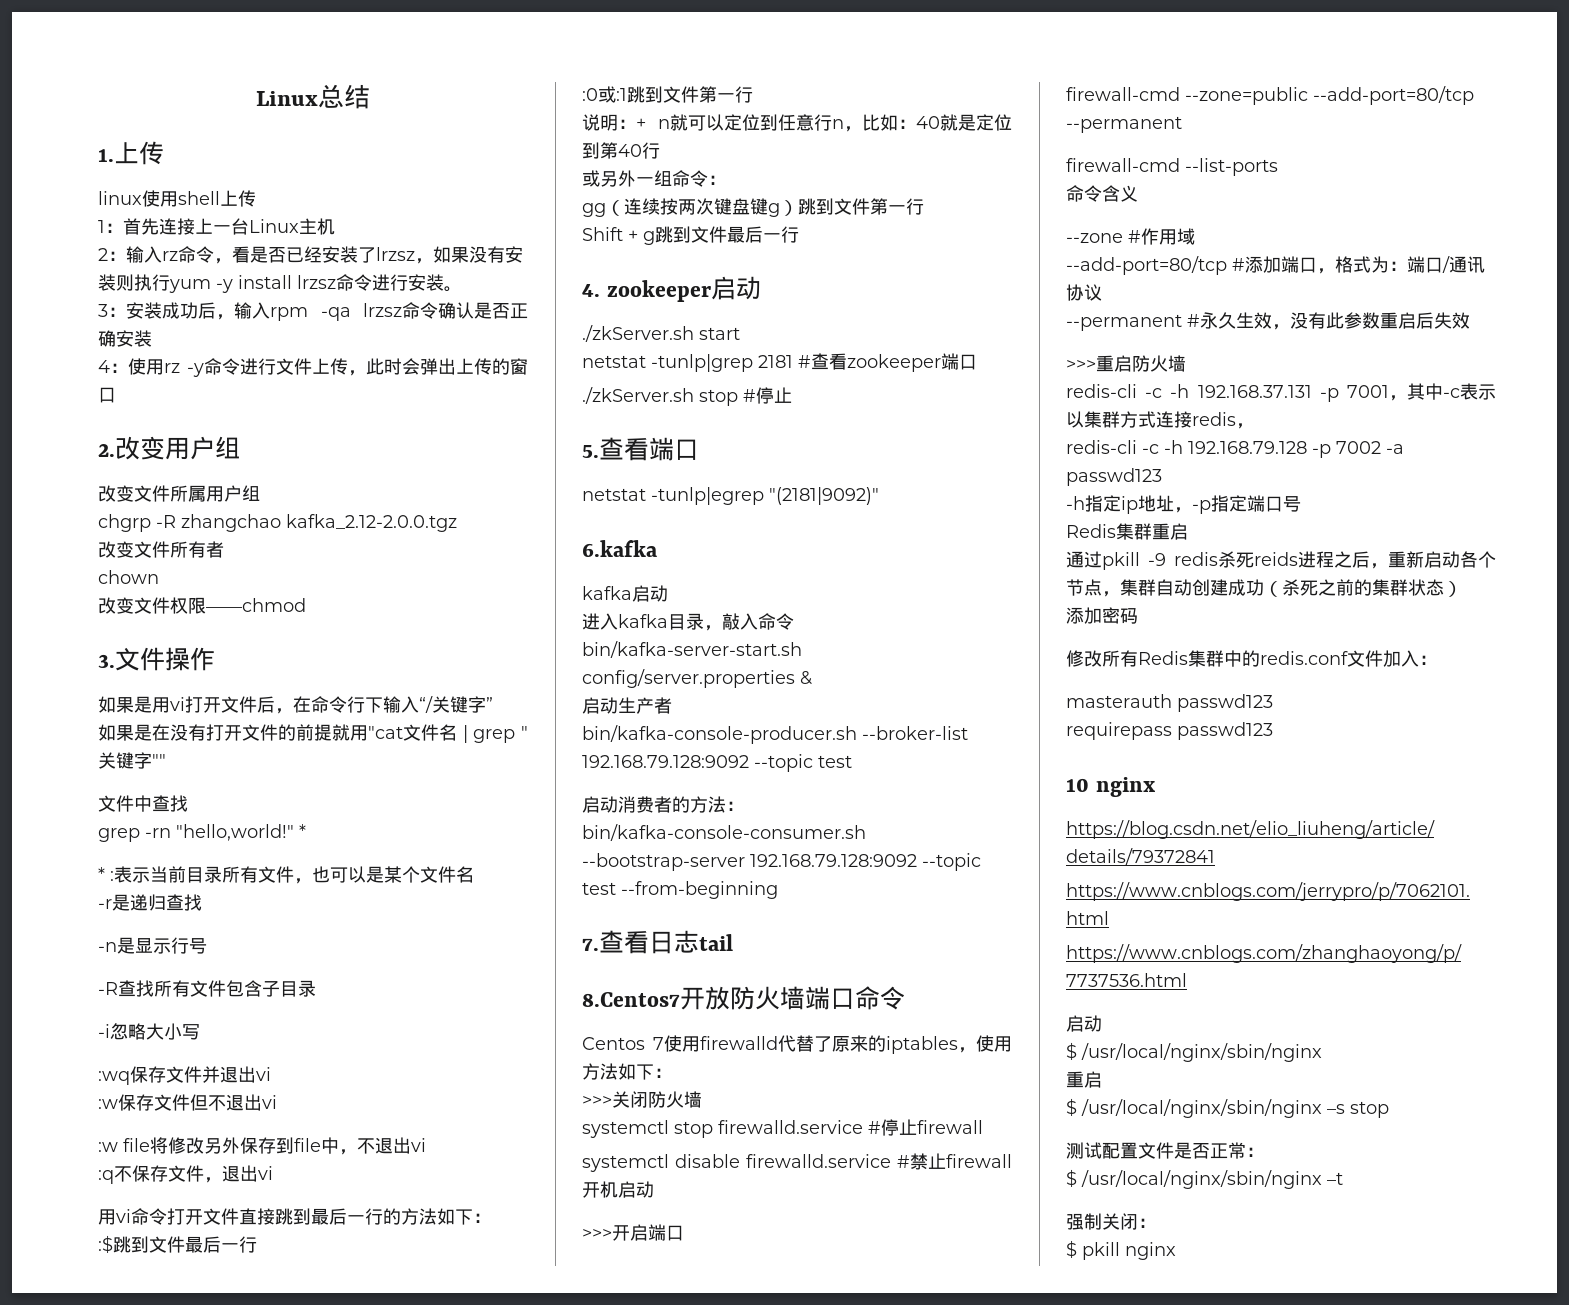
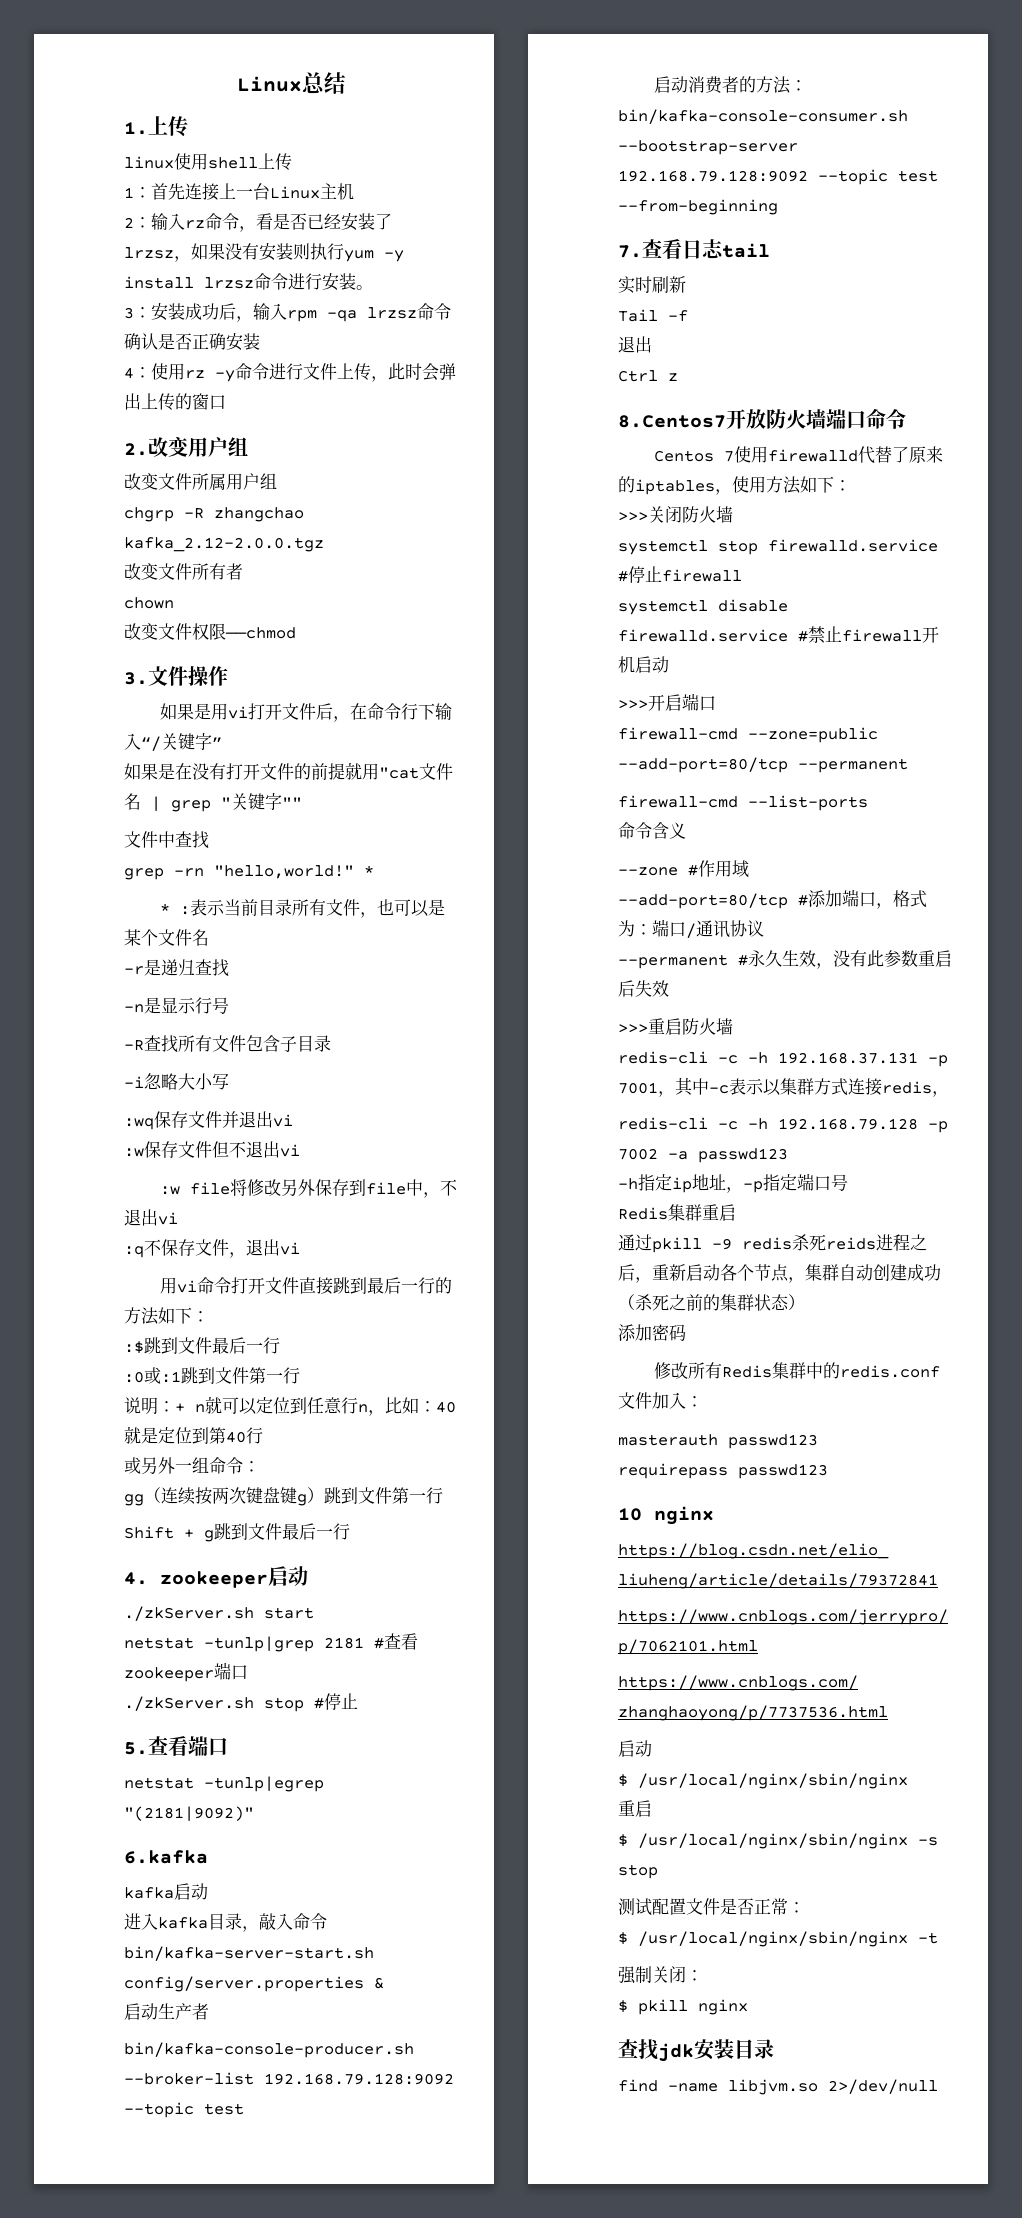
+ 实时刷新
+ Tail -f
+ 退出
+ Ctrl z
+ 查找jdk安装目录
+ find -name libjvm.so 2>/dev/null

